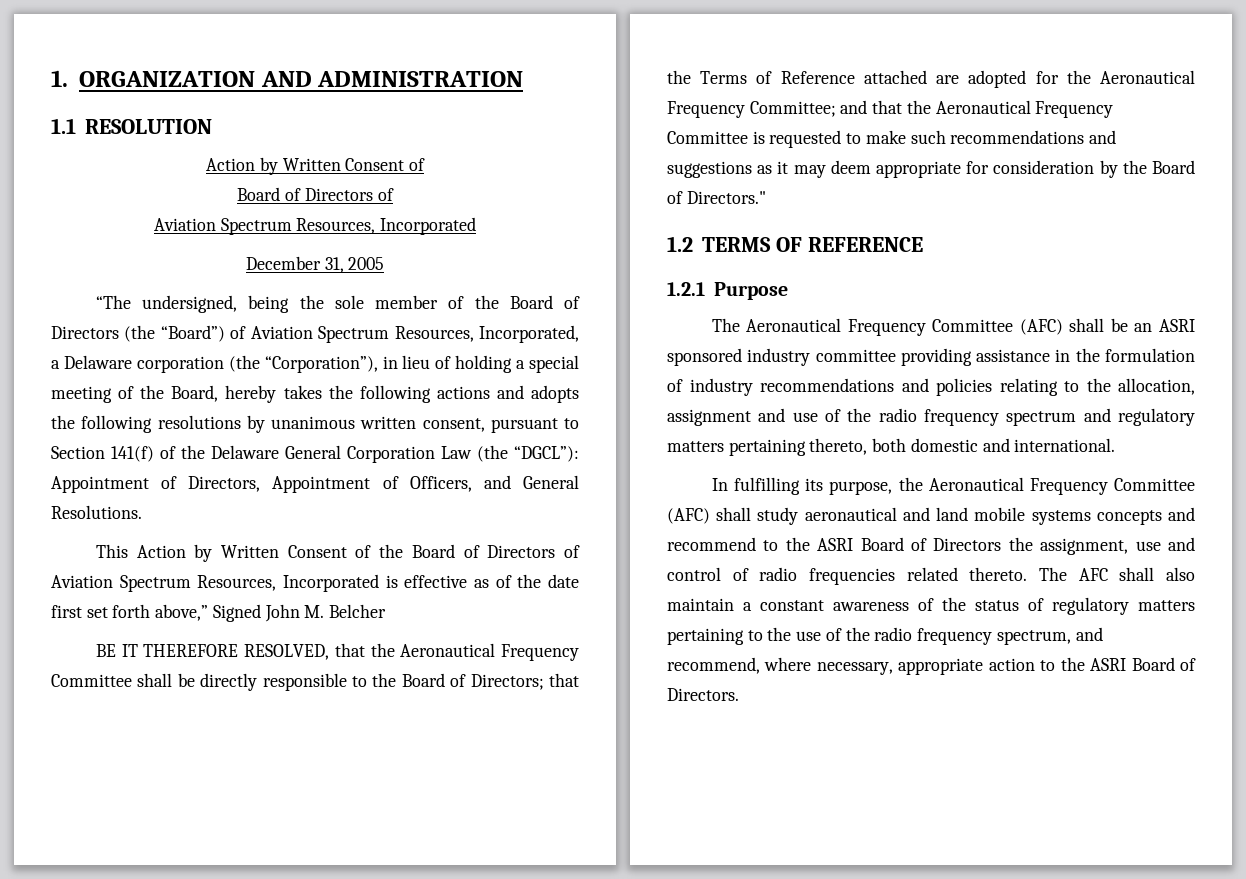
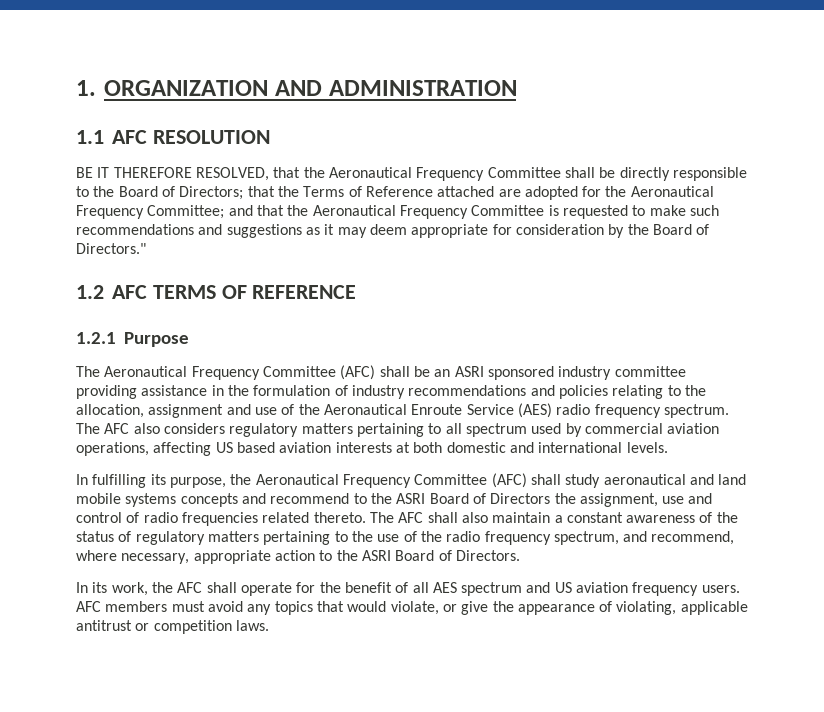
- 1.1 RESOLUTION
- Action by Written Consent of
- Board of Directors of
- Aviation Spectrum Resources, Incorporated
- December 31, 2005
- “The undersigned, being the sole member of the Board of Directors (the “Board”) of Aviation Spectrum Resources, Incorporated, a Delaware corporation (the “Corporation”), in lieu of holding a special meeting of the Board, hereby takes the following actions and adopts the following resolutions by unanimous written consent, pursuant to Section 141(f) of the Delaware General Corporation Law (the “DGCL”): Appointment of Directors, Appointment of Officers, and General Resolutions.
- This Action by Written Consent of the Board of Directors of Aviation Spectrum Resources, Incorporated is effective as of the date first set forth above,” Signed John M. Belcher
+ 1.1 AFC RESOLUTION
- 1.2 TERMS OF REFERENCE
+ 1.2 AFC TERMS OF REFERENCE
- The Aeronautical Frequency Committee (AFC) shall be an ASRI sponsored industry committee providing assistance in the formulation of industry recommendations and policies relating to the allocation, assignment and use of the radio frequency spectrum and regulatory matters pertaining thereto, both domestic and international.
+ The Aeronautical Frequency Committee (AFC) shall be an ASRI sponsored industry committee providing assistance in the formulation of industry recommendations and policies relating to the allocation, assignment and use of the Aeronautical Enroute Service (AES) radio frequency spectrum. The AFC also considers regulatory matters pertaining to all spectrum used by commercial aviation operations, affecting US based aviation interests at both domestic and international levels.
+ In its work, the AFC shall operate for the benefit of all AES spectrum and US aviation frequency users. AFC members must avoid any topics that would violate, or give the appearance of violating, applicable antitrust or competition laws.

